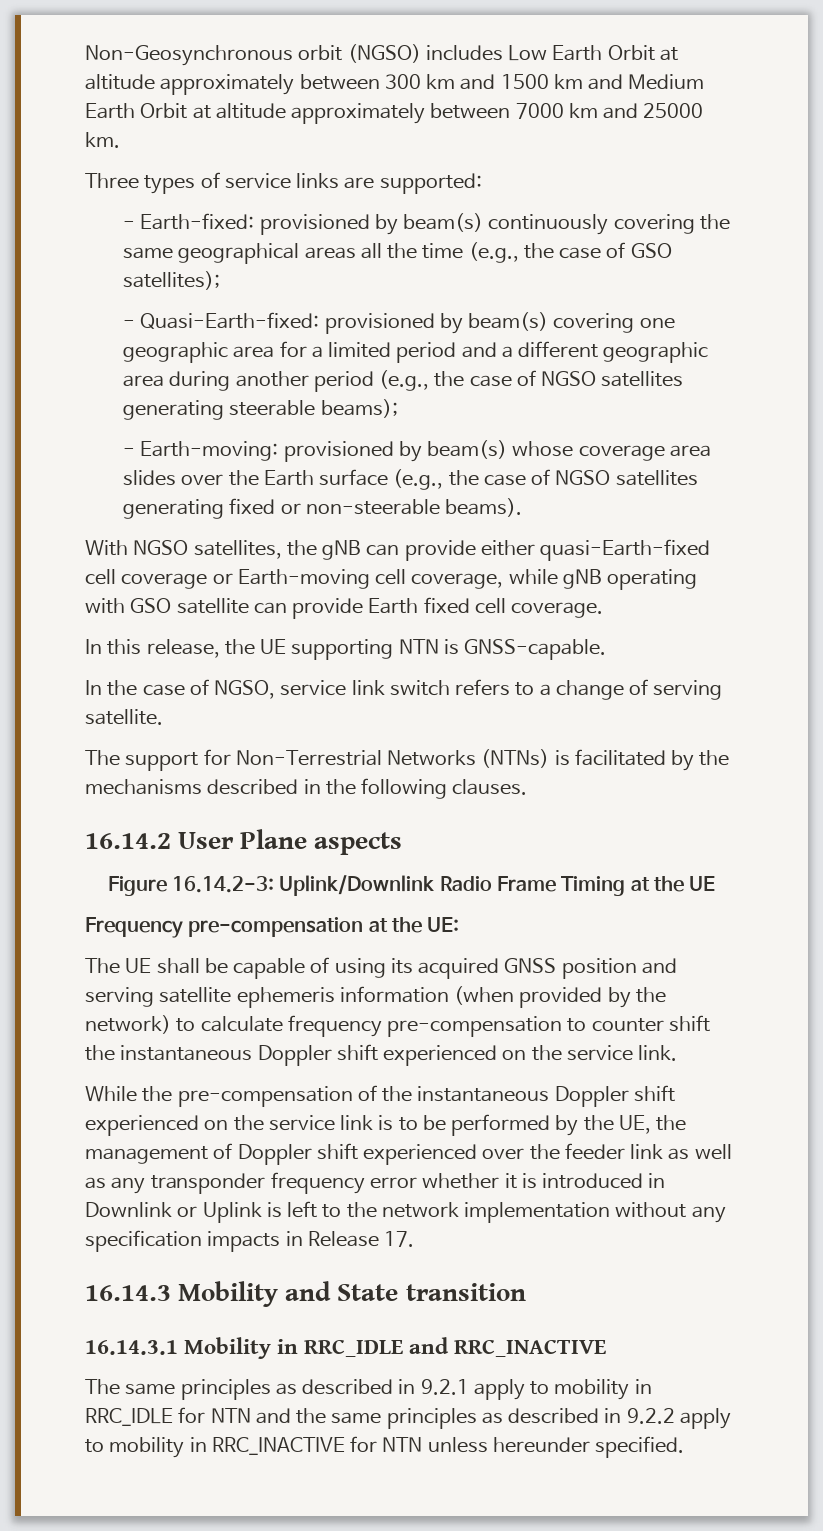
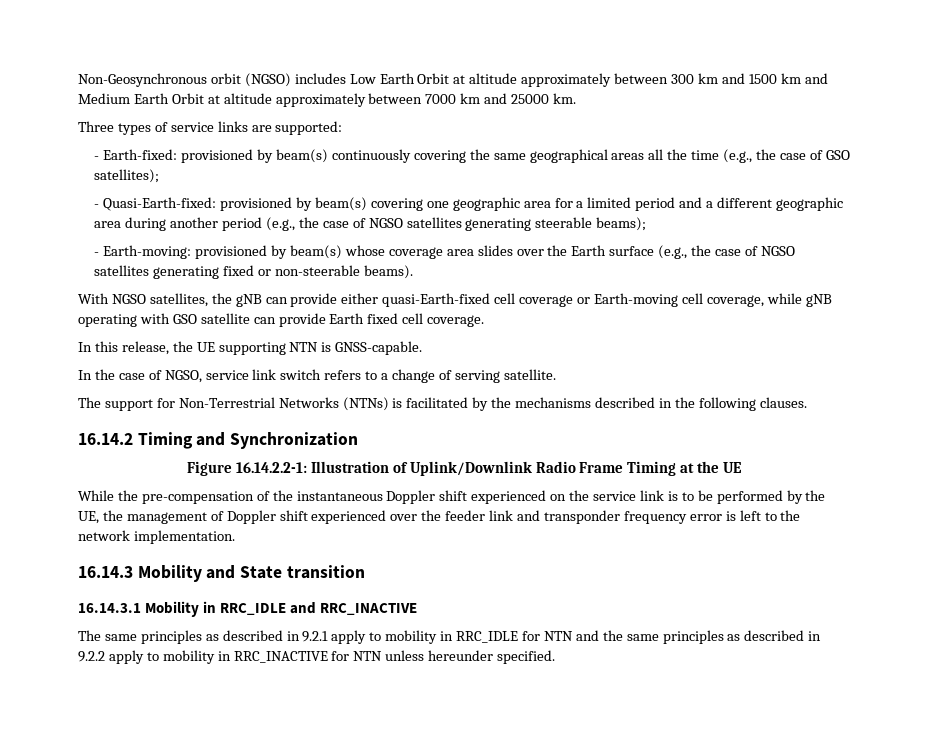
- 16.14.2 User Plane aspects
- Figure 16.14.2-3: Uplink/Downlink Radio Frame Timing at the UE
+ 16.14.2 Timing and Synchronization
+ Figure 16.14.2.2-1: Illustration of Uplink/Downlink Radio Frame Timing at the UE
- Frequency pre-compensation at the UE:
- The UE shall be capable of using its acquired GNSS position and serving satellite ephemeris information (when provided by the network) to calculate frequency pre-compensation to counter shift the instantaneous Doppler shift experienced on the service link.
- While the pre-compensation of the instantaneous Doppler shift experienced on the service link is to be performed by the UE, the management of Doppler shift experienced over the feeder link as well as any transponder frequency error whether it is introduced in Downlink or Uplink is left to the network implementation without any specification impacts in Release 17.
+ While the pre-compensation of the instantaneous Doppler shift experienced on the service link is to be performed by the UE, the management of Doppler shift experienced over the feeder link and transponder frequency error is left to the network implementation.

